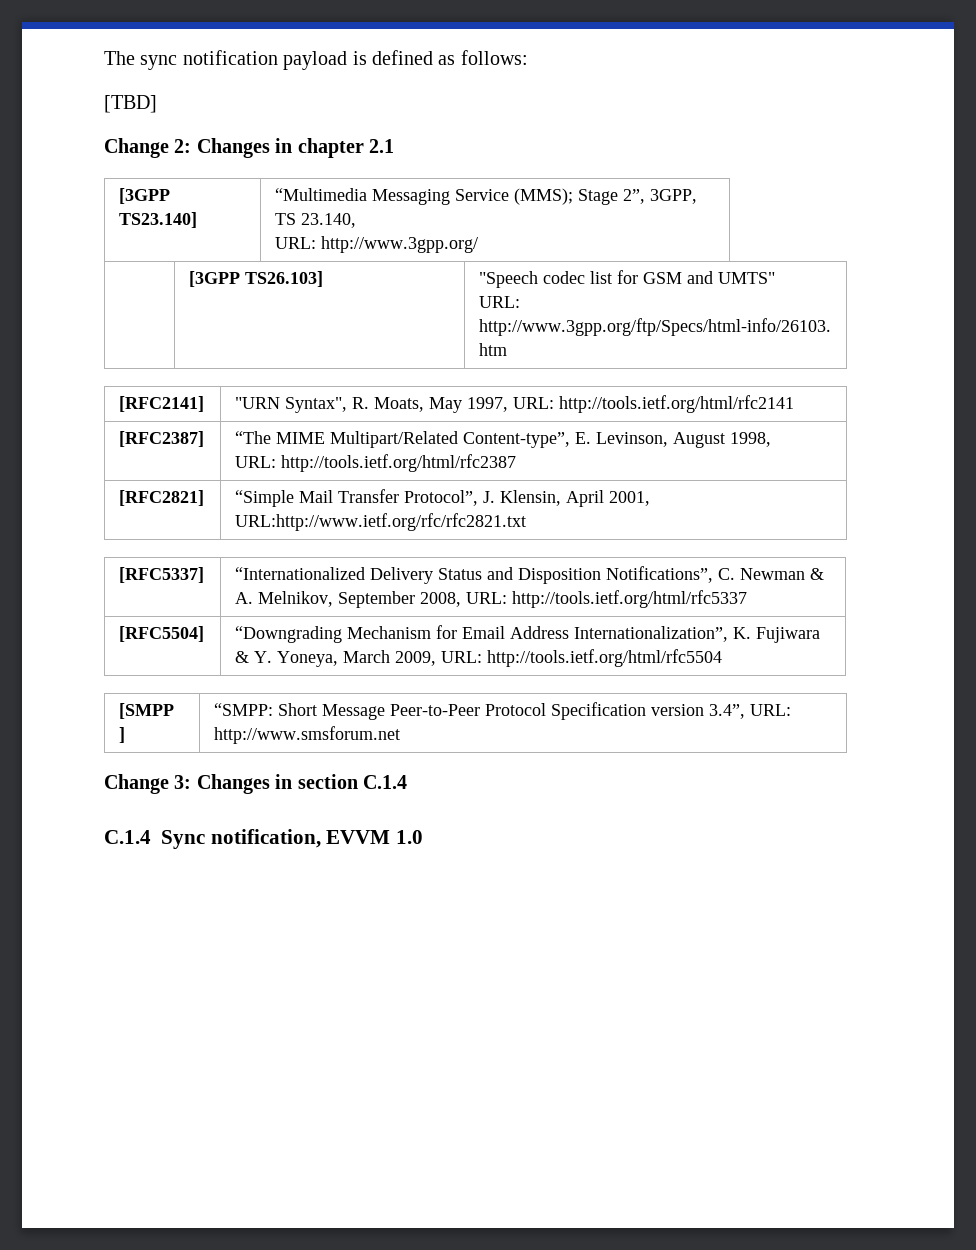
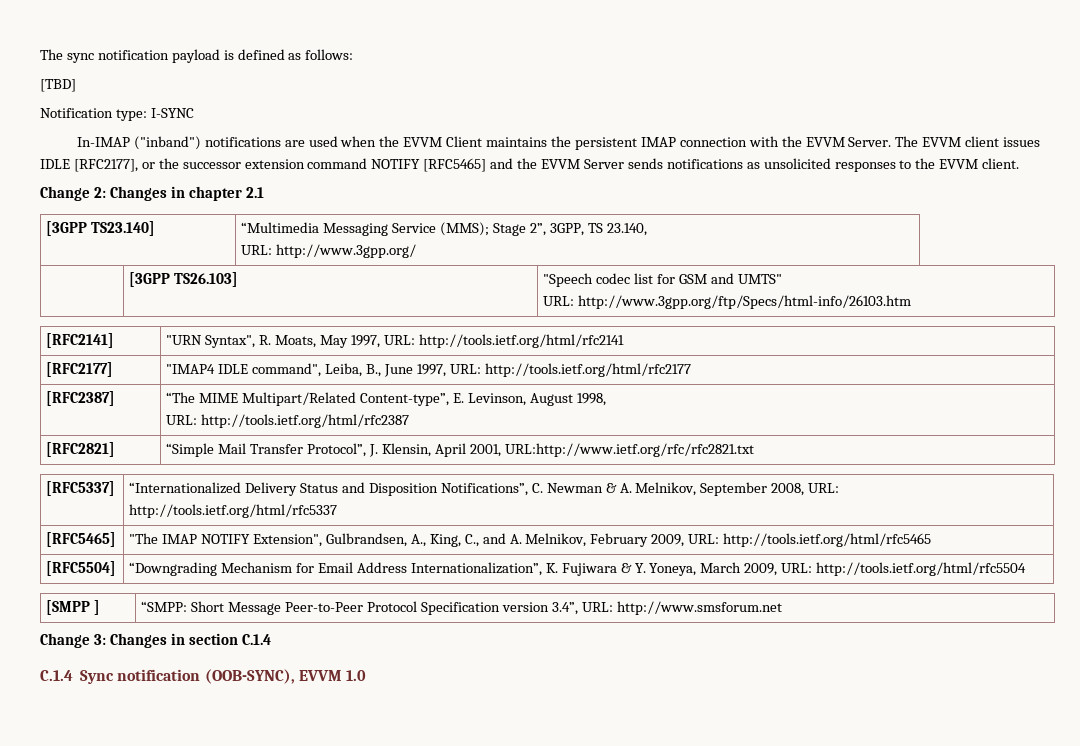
+ Notification type: I-SYNC
+ In-IMAP ("inband") notifications are used when the EVVM Client maintains the persistent IMAP connection with the EVVM Server. The EVVM client issues IDLE [RFC2177], or the successor extension command NOTIFY [RFC5465] and the EVVM Server sends notifications as unsolicited responses to the EVVM client.
+ [RFC2177] | "IMAP4 IDLE command", Leiba, B., June 1997, URL: http://tools.ietf.org/html/rfc2177
+ [RFC5465] | "The IMAP NOTIFY Extension", Gulbrandsen, A., King, C., and A. Melnikov, February 2009, URL: http://tools.ietf.org/html/rfc5465
- C.1.4 Sync notification, EVVM 1.0
+ C.1.4 Sync notification (OOB-SYNC), EVVM 1.0

